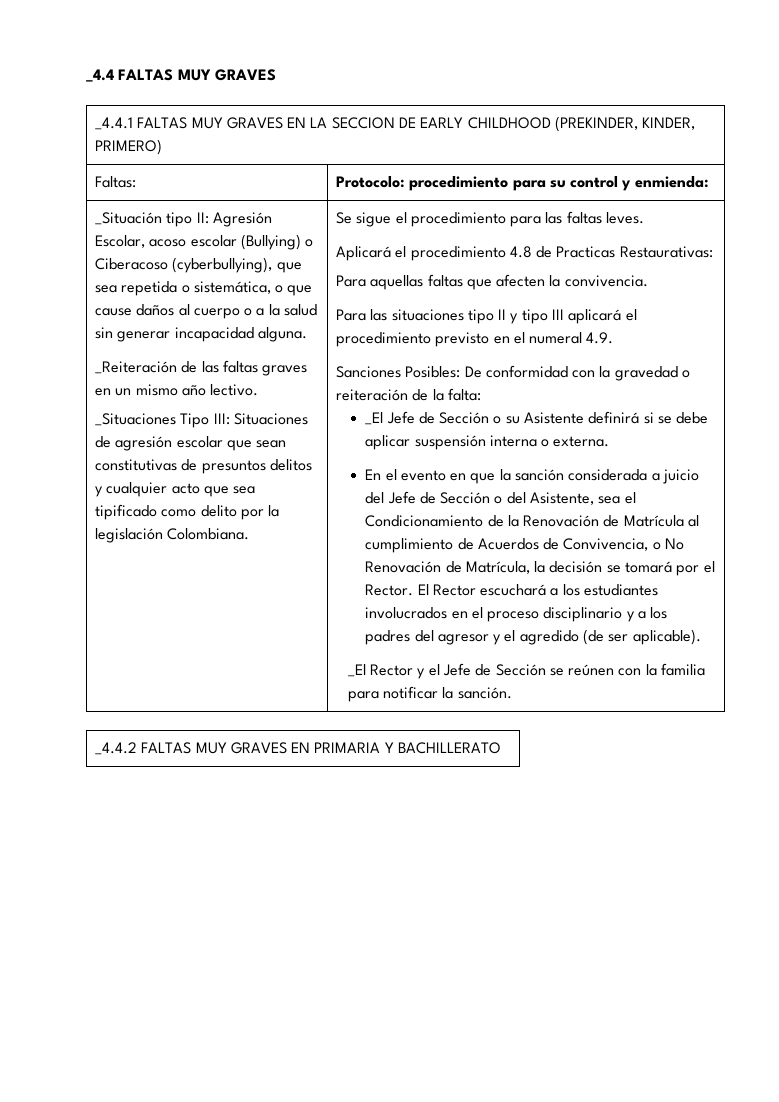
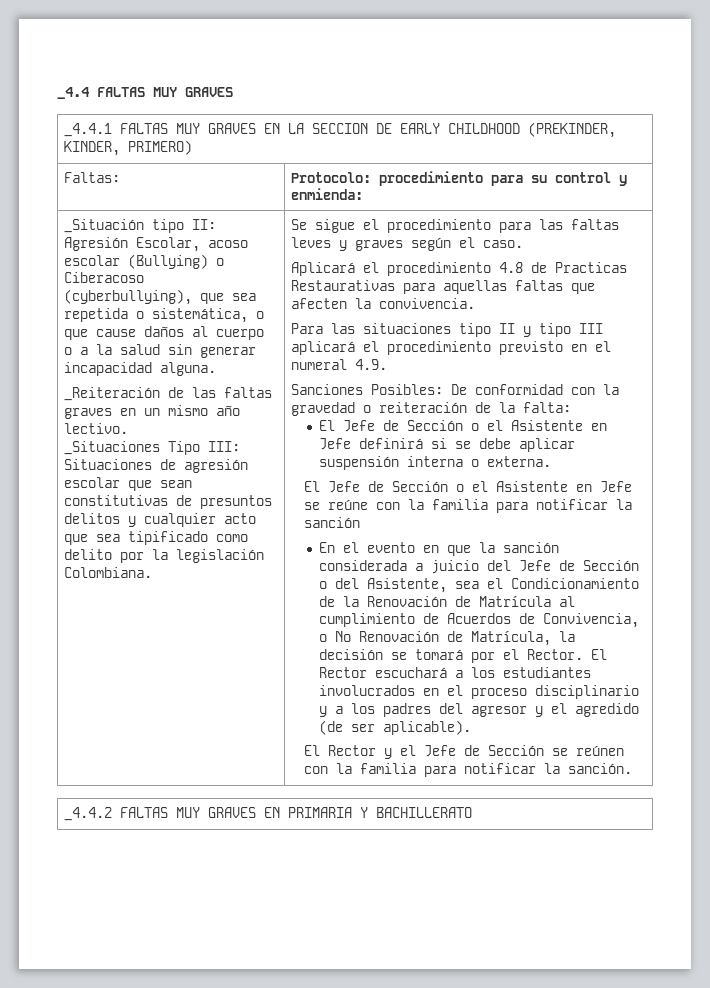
- Se sigue el procedimiento para las faltas leves.
+ Se sigue el procedimiento para las faltas leves y graves según el caso.
- Aplicará el procedimiento 4.8 de Practicas Restaurativas:
- Para aquellas faltas que afecten la convivencia.
+ Aplicará el procedimiento 4.8 de Practicas Restaurativas para aquellas faltas que afecten la convivencia.
- _El Jefe de Sección o su Asistente definirá si se debe aplicar suspensión interna o externa.
+ El Jefe de Sección o el Asistente en Jefe definirá si se debe aplicar suspensión interna o externa.
+ El Jefe de Sección o el Asistente en Jefe se reúne con la familia para notificar la sanción
- _El Rector y el Jefe de Sección se reúnen con la familia para notificar la sanción.
+ El Rector y el Jefe de Sección se reúnen con la familia para notificar la sanción.

